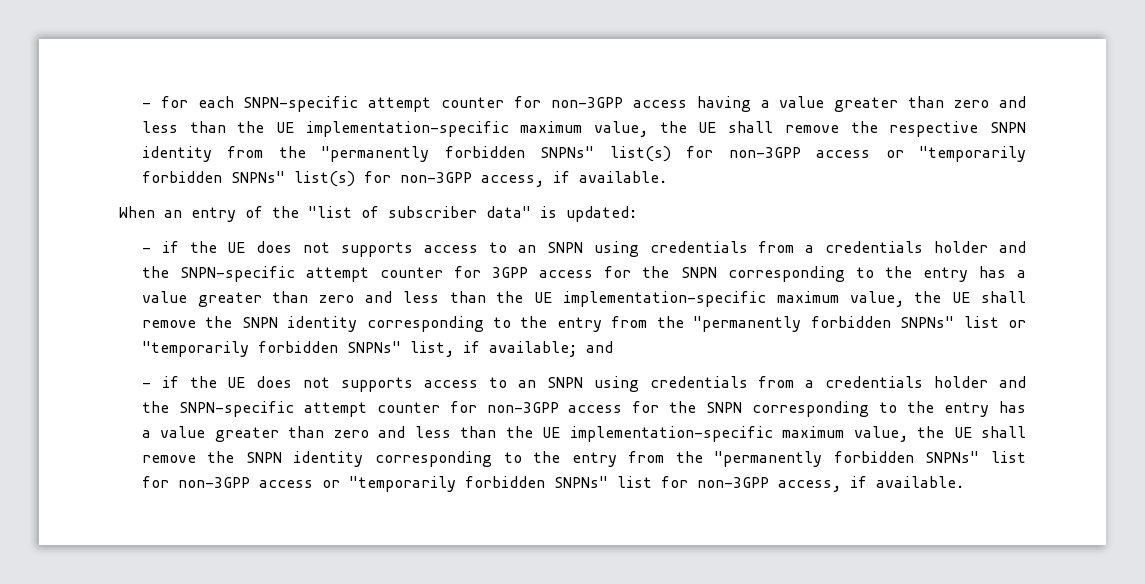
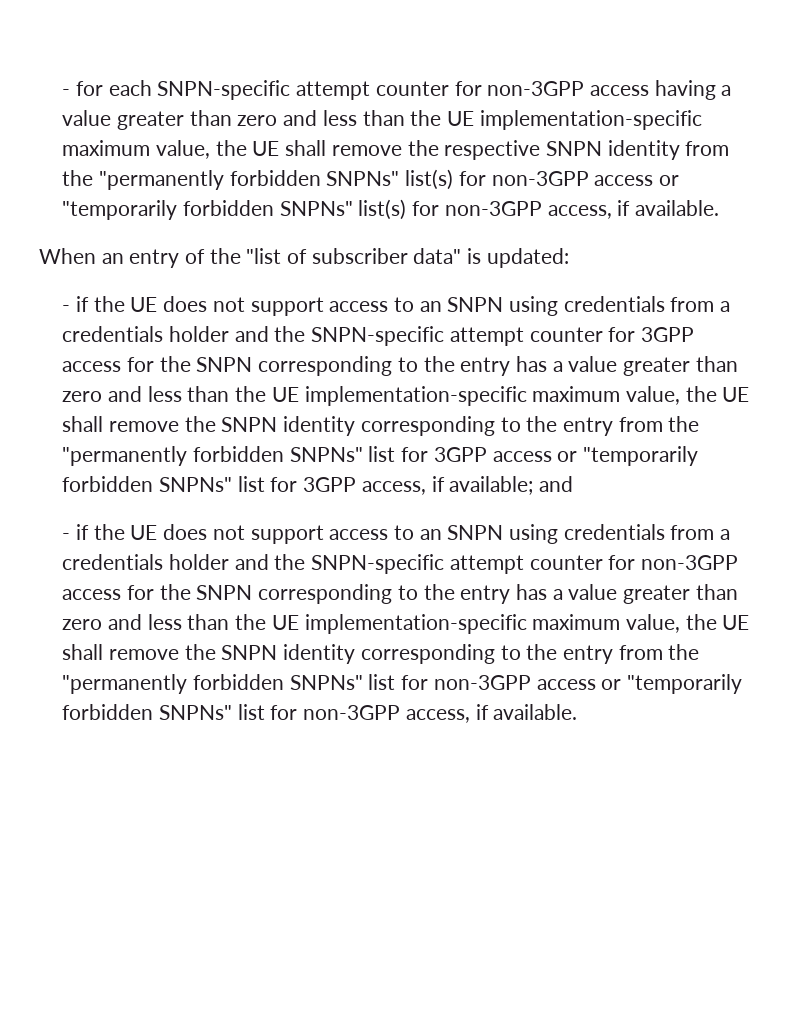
- - if the UE does not supports access to an SNPN using credentials from a credentials holder and the SNPN-specific attempt counter for 3GPP access for the SNPN corresponding to the entry has a value greater than zero and less than the UE implementation-specific maximum value, the UE shall remove the SNPN identity corresponding to the entry from the "permanently forbidden SNPNs" list or "temporarily forbidden SNPNs" list, if available;
+ - if the UE does not support access to an SNPN using credentials from a credentials holder and the SNPN-specific attempt counter for 3GPP access for the SNPN corresponding to the entry has a value greater than zero and less than the UE implementation-specific maximum value, the UE shall remove the SNPN identity corresponding to the entry from the "permanently forbidden SNPNs" list for 3GPP access or "temporarily forbidden SNPNs" list for 3GPP access, if available;
- - if the UE does not supports access to an SNPN using credentials from a credentials holder and the SNPN-specific attempt counter for non-3GPP access for the SNPN corresponding to the entry has a value greater than zero and less than the UE implementation-specific maximum value, the UE shall remove the SNPN identity corresponding to the entry from the "permanently forbidden SNPNs" list for non-3GPP access or "temporarily forbidden SNPNs" list for non-3GPP access, if available.
+ - if the UE does not support access to an SNPN using credentials from a credentials holder and the SNPN-specific attempt counter for non-3GPP access for the SNPN corresponding to the entry has a value greater than zero and less than the UE implementation-specific maximum value, the UE shall remove the SNPN identity corresponding to the entry from the "permanently forbidden SNPNs" list for non-3GPP access or "temporarily forbidden SNPNs" list for non-3GPP access, if available.

